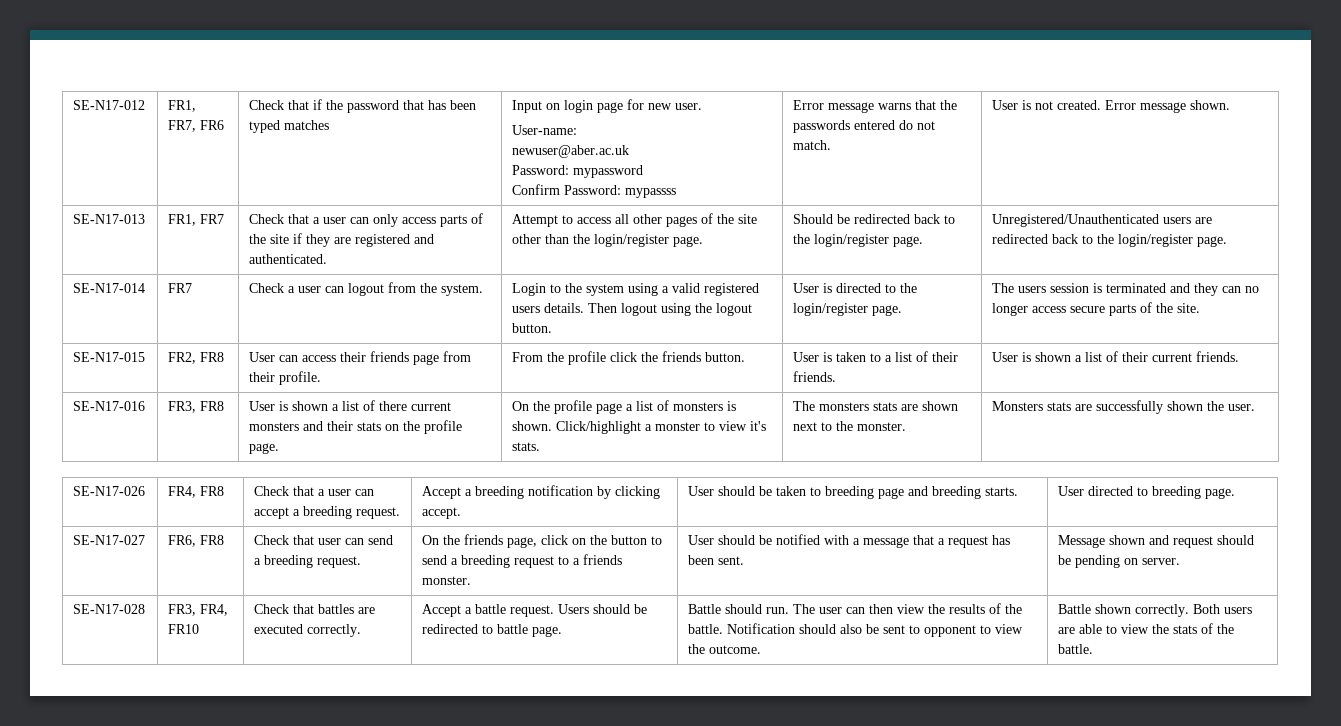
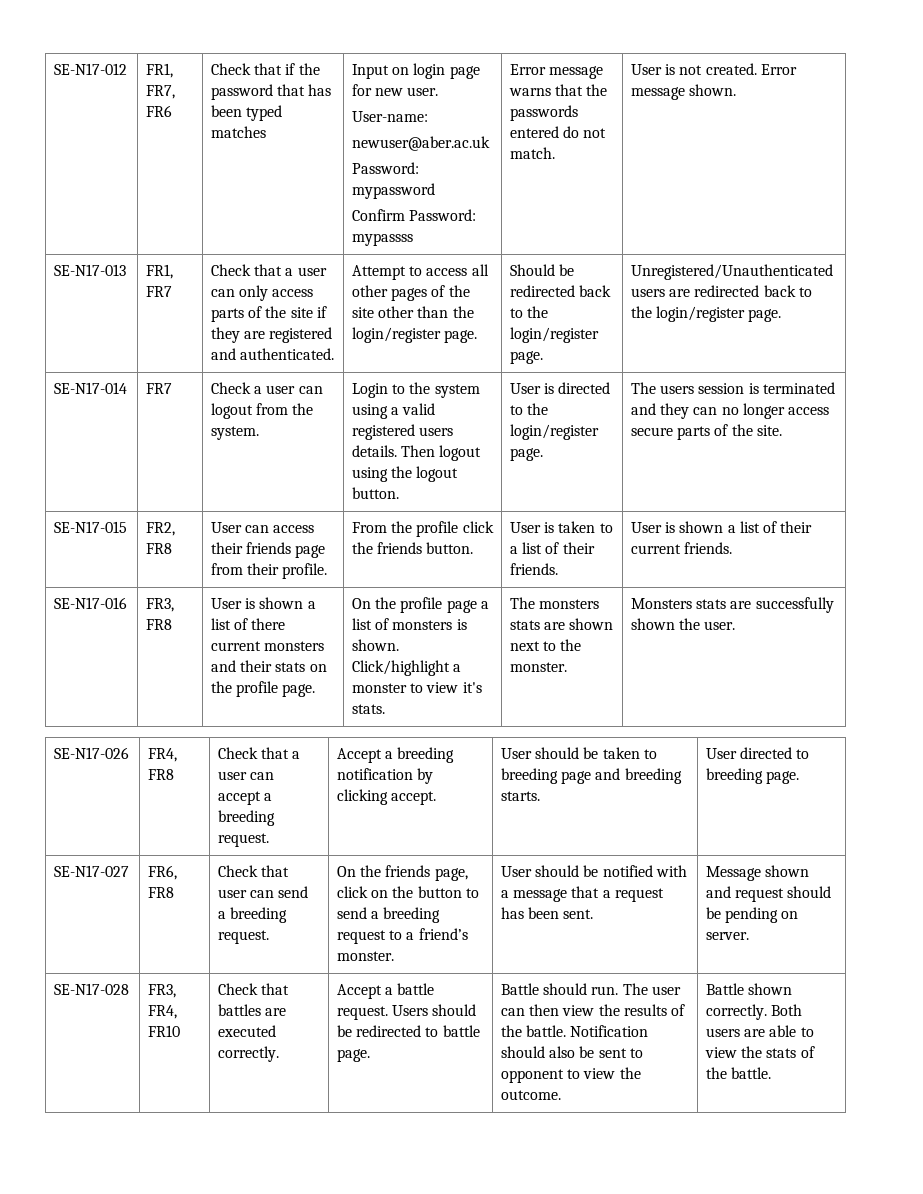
- On the friends page, click on the button to send a breeding request to a friends monster.
+ On the friends page, click on the button to send a breeding request to a friend’s monster.

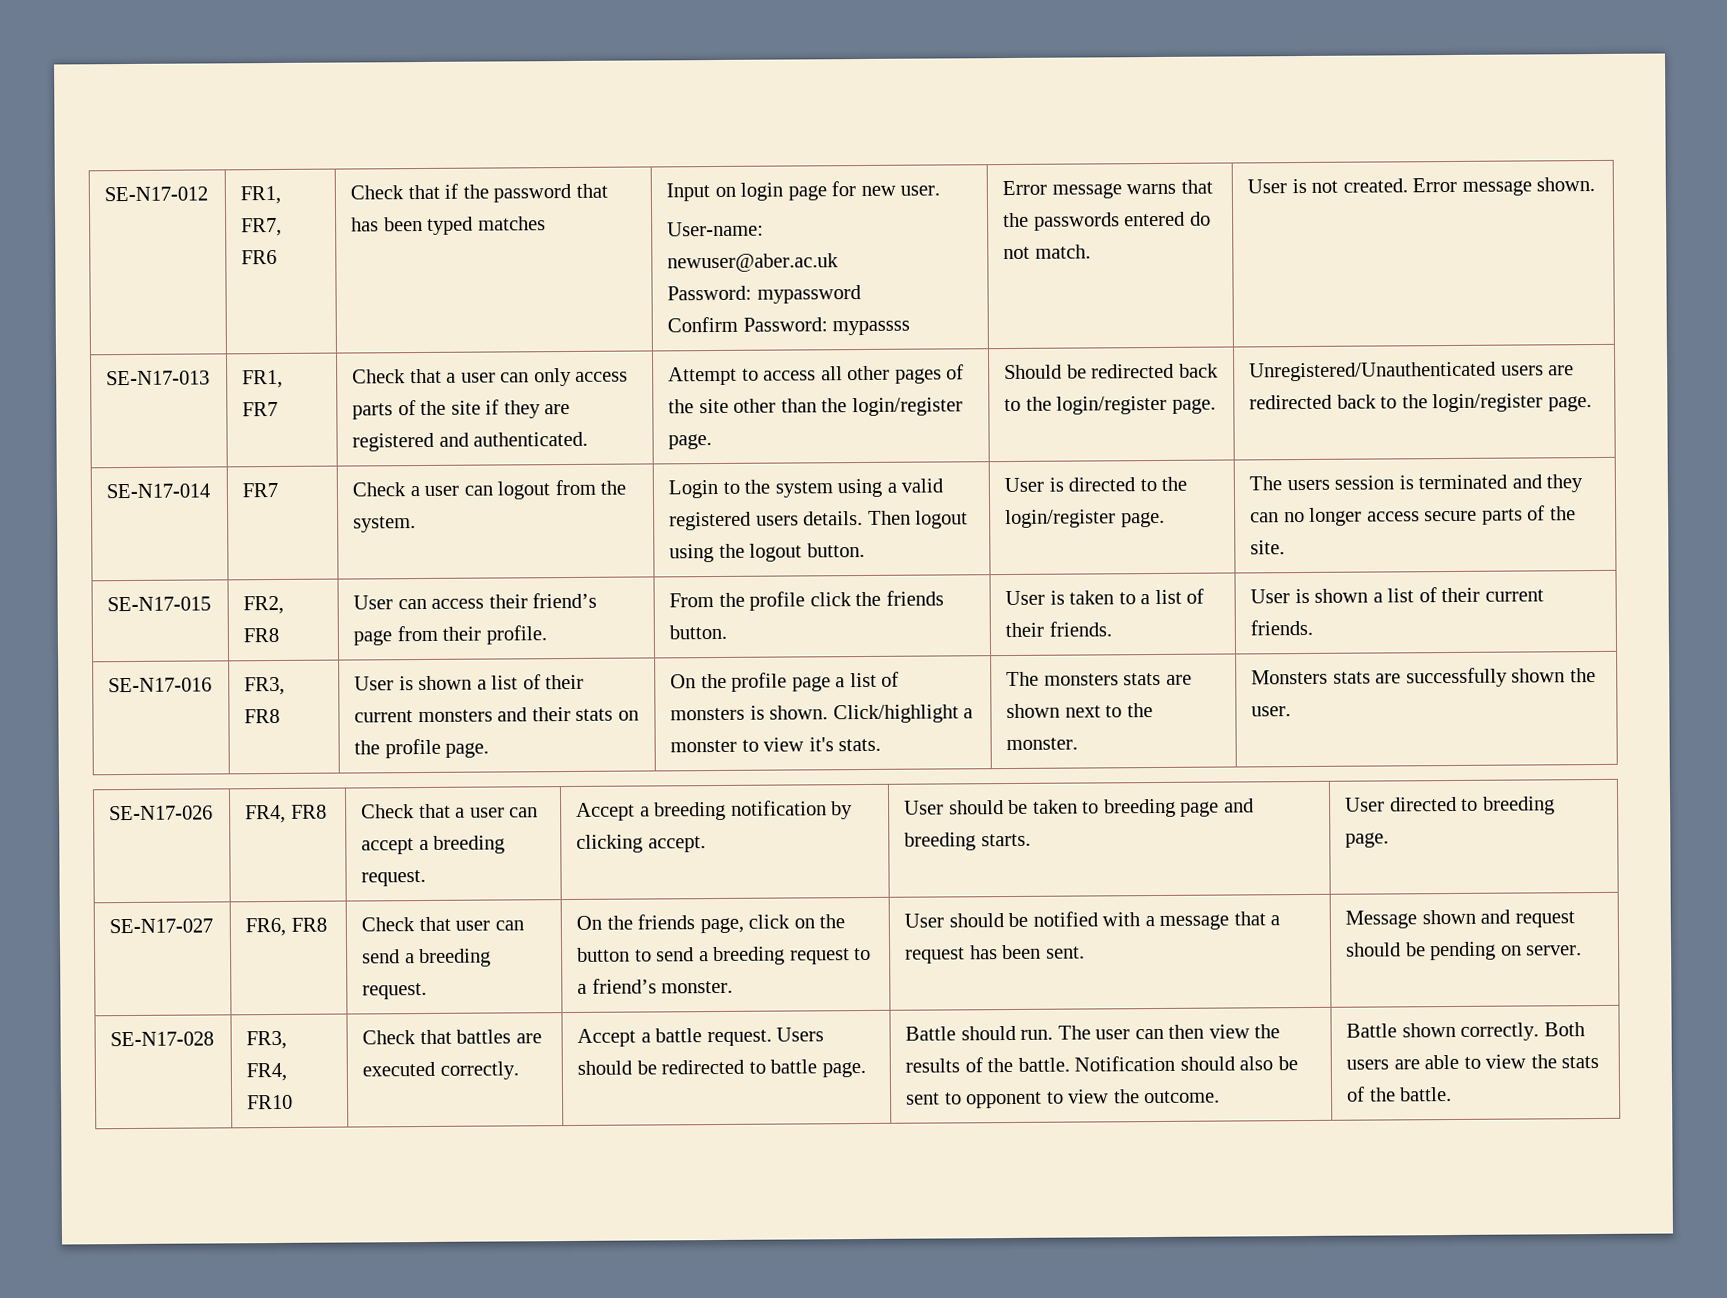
- SE-N17-015 | FR2, FR8 | User can access their friends page from their profile. | From the profile click the friends button. | User is taken to a list of their friends. | User is shown a list of their current friends.
+ SE-N17-015 | FR2, FR8 | User can access their friend’s page from their profile. | From the profile click the friends button. | User is taken to a list of their friends. | User is shown a list of their current friends.
- User is shown a list of there current monsters and their stats on the profile page.
+ User is shown a list of their current monsters and their stats on the profile page.

